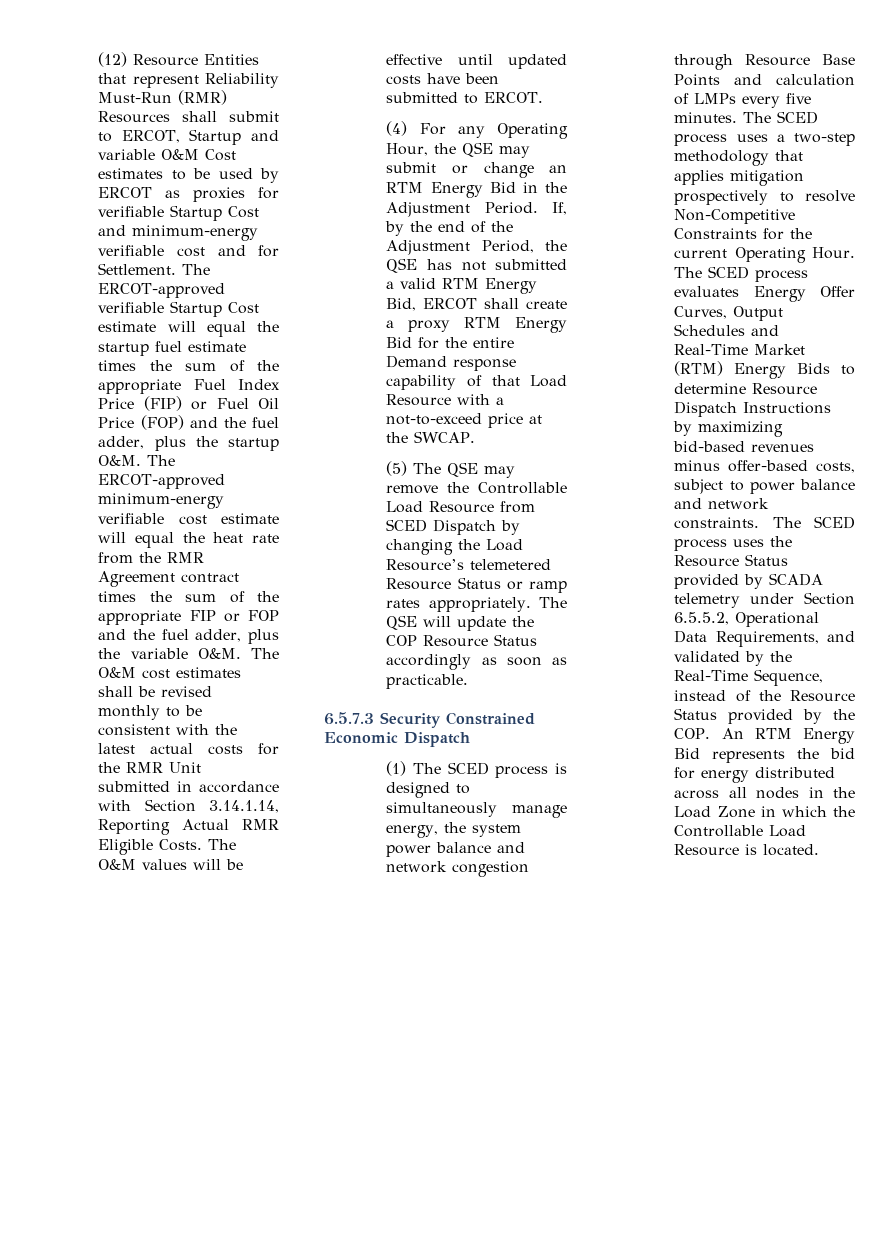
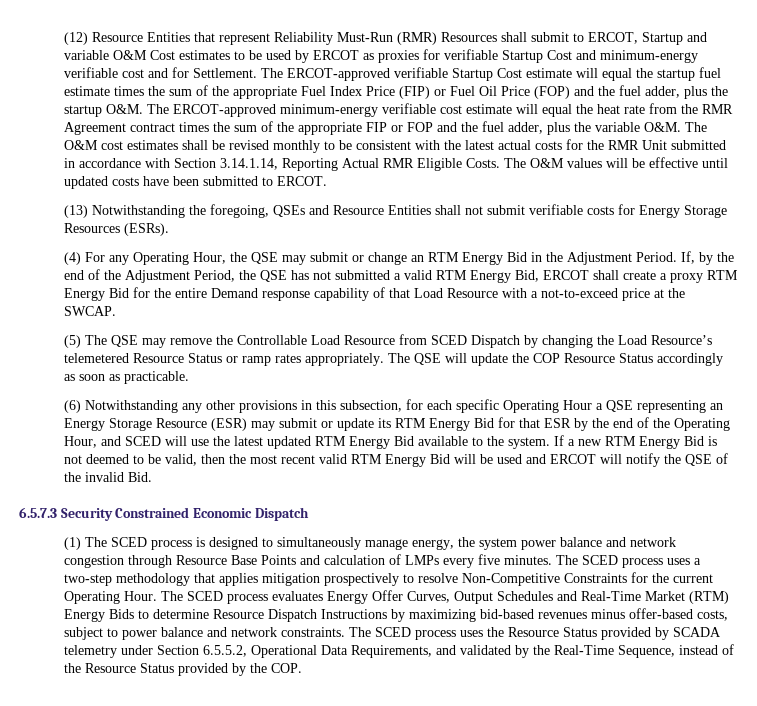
+ (13) Notwithstanding the foregoing, QSEs and Resource Entities shall not submit verifiable costs for Energy Storage Resources (ESRs).
+ (6) Notwithstanding any other provisions in this subsection, for each specific Operating Hour a QSE representing an Energy Storage Resource (ESR) may submit or update its RTM Energy Bid for that ESR by the end of the Operating Hour, and SCED will use the latest updated RTM Energy Bid available to the system. If a new RTM Energy Bid is not deemed to be valid, then the most recent valid RTM Energy Bid will be used and ERCOT will notify the QSE of the invalid Bid.
- The SCED process uses the Resource Status provided by SCADA telemetry under Section 6.5.5.2, Operational Data Requirements, and validated by the Real-Time Sequence, instead of the Resource Status provided by the COP. An RTM Energy Bid represents the bid for energy distributed across all nodes in the Load Zone in which the Controllable Load Resource is located.
+ The SCED process uses the Resource Status provided by SCADA telemetry under Section 6.5.5.2, Operational Data Requirements, and validated by the Real-Time Sequence, instead of the Resource Status provided by the COP.

